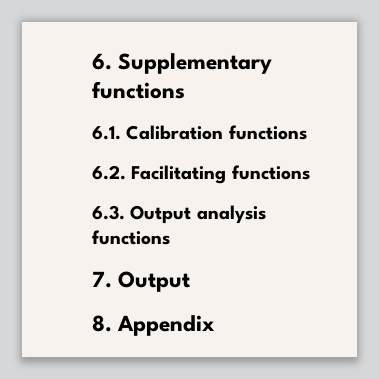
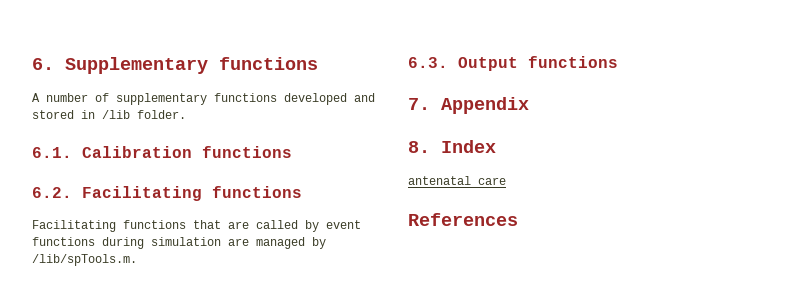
+ A number of supplementary functions developed and stored in /lib folder.
+ Facilitating functions that are called by event functions during simulation are managed by /lib/spTools.m.
- 6.3. Output analysis functions
+ 6.3. Output functions
- 7. Output
+ 7. Appendix
- 8. Appendix
+ 8. Index
+ antenatal care
+ References

